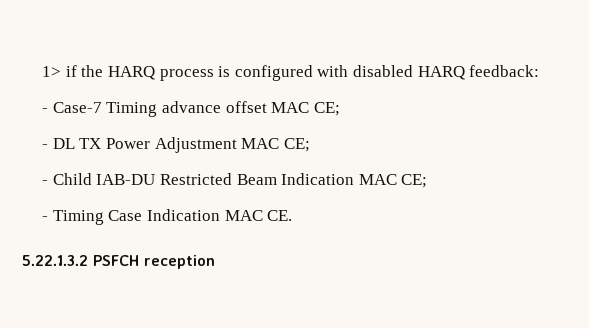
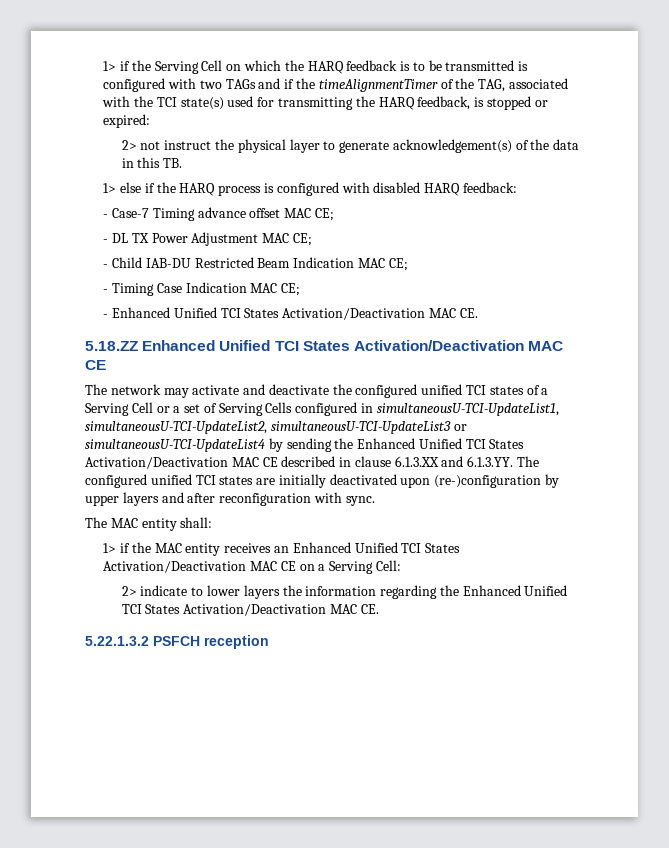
- 1> if the HARQ process is configured with disabled HARQ feedback:
+ 1> if the Serving Cell on which the HARQ feedback is to be transmitted is configured with two TAGs and if the timeAlignmentTimer of the TAG, associated with the TCI state(s) used for transmitting the HARQ feedback, is stopped or expired:
+ 2> not instruct the physical layer to generate acknowledgement(s) of the data in this TB.
+ 1> else if the HARQ process is configured with disabled HARQ feedback:
- - Timing Case Indication MAC CE.
+ - Timing Case Indication MAC CE;
+ - Enhanced Unified TCI States Activation/Deactivation MAC CE.
+ 5.18.ZZ Enhanced Unified TCI States Activation/Deactivation MAC CE
+ The network may activate and deactivate the configured unified TCI states of a Serving Cell or a set of Serving Cells configured in simultaneousU-TCI-UpdateList1, simultaneousU-TCI-UpdateList2, simultaneousU-TCI-UpdateList3 or simultaneousU-TCI-UpdateList4 by sending the Enhanced Unified TCI States Activation/Deactivation MAC CE described in clause 6.1.3.XX and 6.1.3.YY. The configured unified TCI states are initially deactivated upon (re-)configuration by upper layers and after reconfiguration with sync.
+ The MAC entity shall:
+ 1> if the MAC entity receives an Enhanced Unified TCI States Activation/Deactivation MAC CE on a Serving Cell:
+ 2> indicate to lower layers the information regarding the Enhanced Unified TCI States Activation/Deactivation MAC CE.

